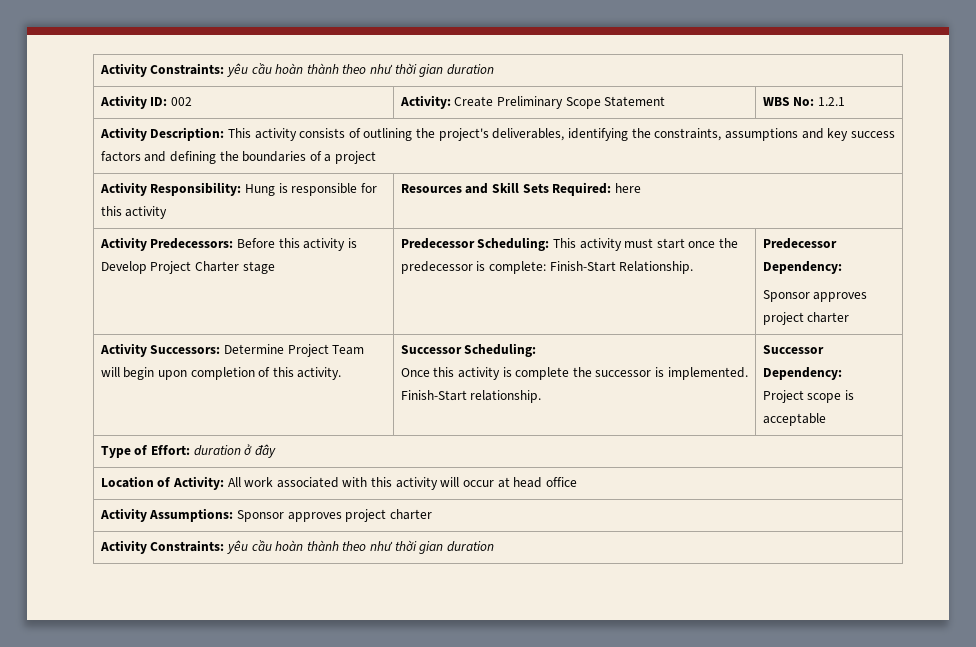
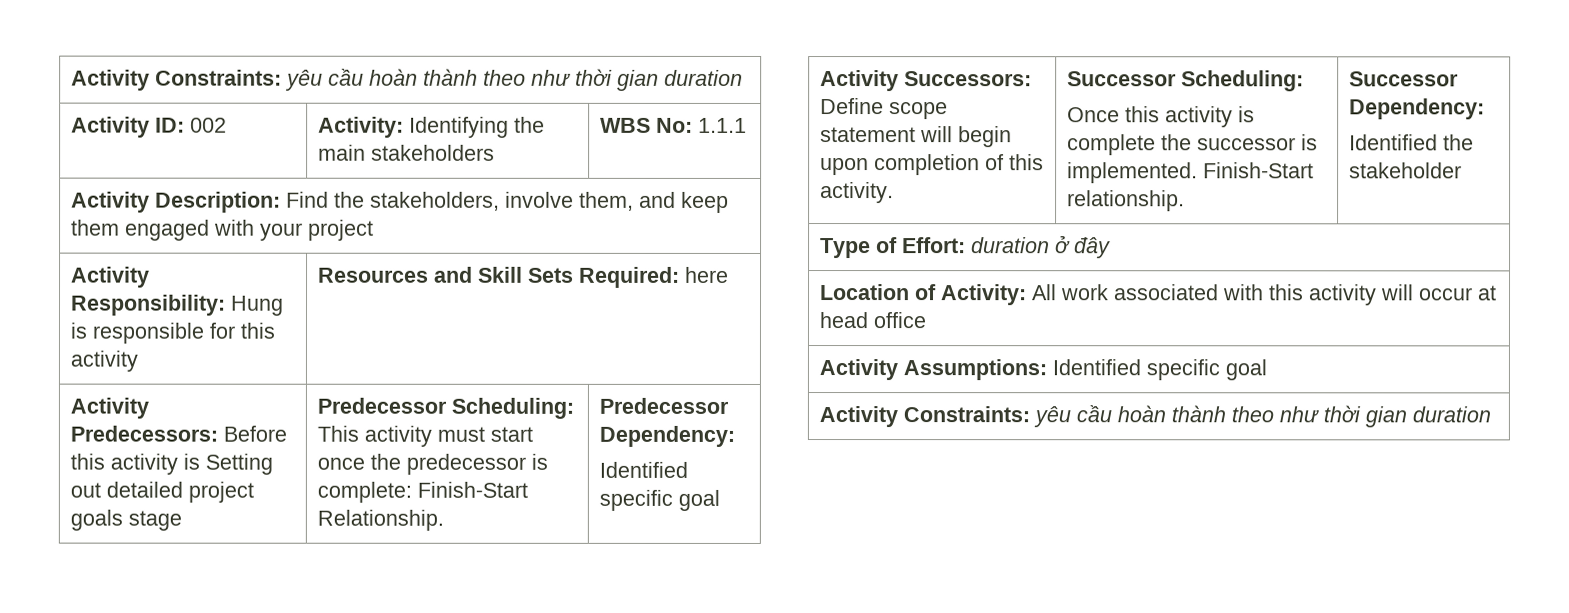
- Activity ID: 002 | Activity: Create Preliminary Scope Statement | WBS No: 1.2.1
+ Activity ID: 002 | Activity: Identifying the main stakeholders | WBS No: 1.1.1
- Activity Description: This activity consists of outlining the project's deliverables, identifying the constraints, assumptions and key success factors and defining the boundaries of a project
+ Activity Description: Find the stakeholders, involve them, and keep them engaged with your project
- Activity Predecessors: Before this activity is Develop Project Charter stage | Predecessor Scheduling: This activity must start once the predecessor is complete: Finish-Start Relationship. | Predecessor Dependency:
- Sponsor approves project charter
+ Activity Predecessors: Before this activity is Setting out detailed project goals stage | Predecessor Scheduling: This activity must start once the predecessor is complete: Finish-Start Relationship. | Predecessor Dependency:
+ Identified specific goal
- Activity Successors: Determine Project Team will begin upon completion of this activity. | Successor Scheduling:
+ Activity Successors: Define scope statement will begin upon completion of this activity. | Successor Scheduling:
  Once this activity is complete the successor is implemented. Finish-Start relationship. | Successor Dependency:
- Project scope is acceptable
+ Identified the stakeholder
- Activity Assumptions: Sponsor approves project charter
+ Activity Assumptions: Identified specific goal

